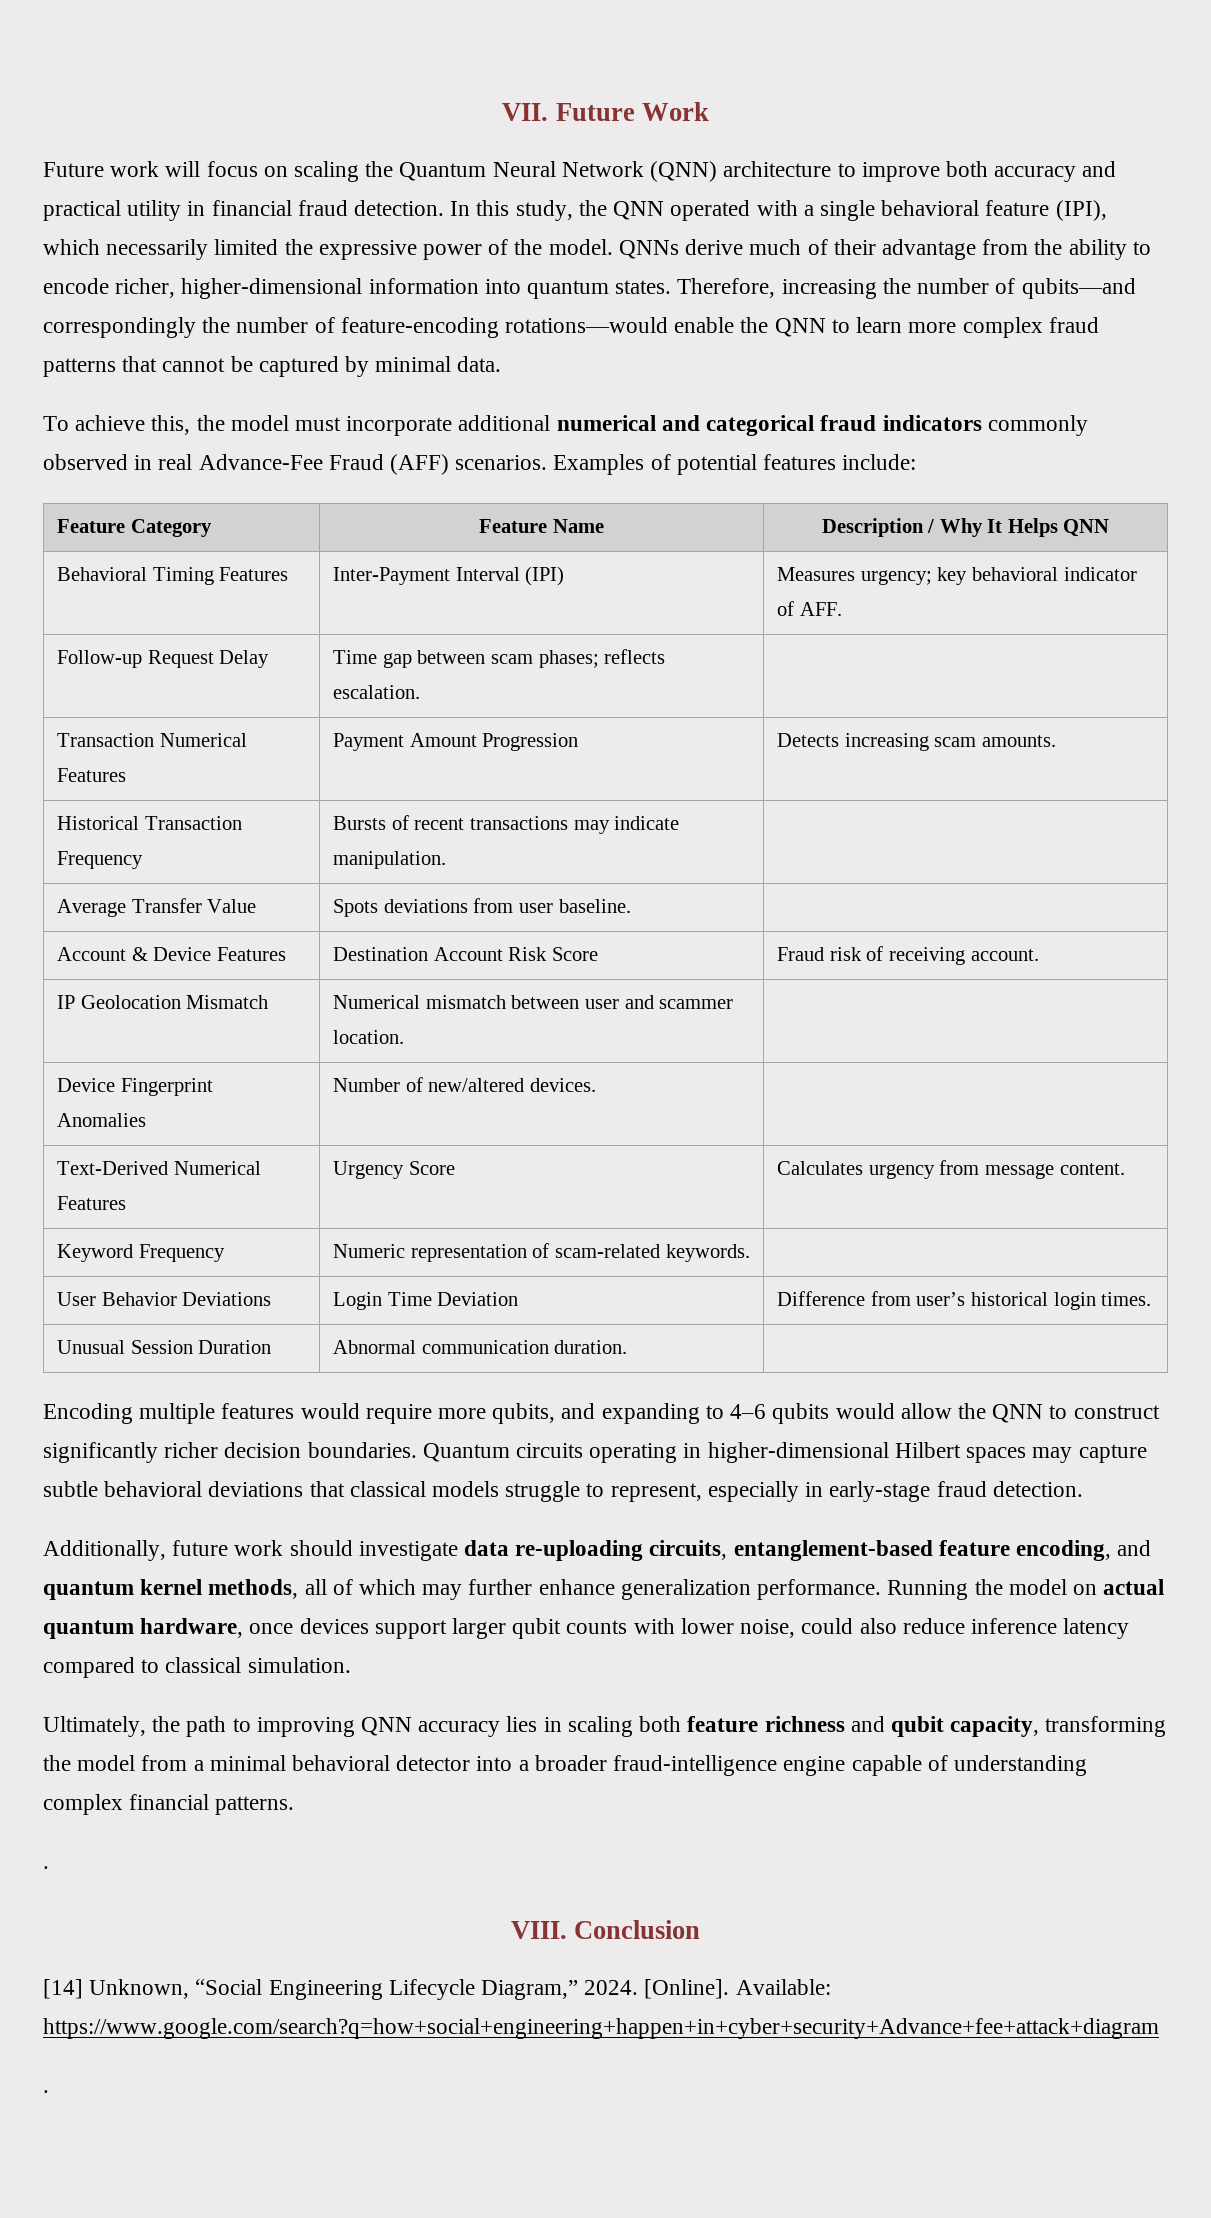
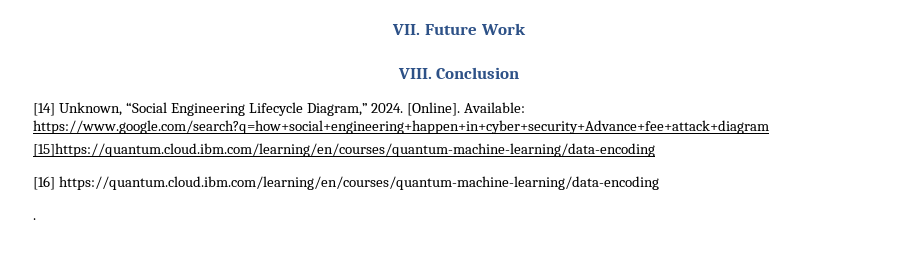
- Future work will focus on scaling the Quantum Neural Network (QNN) architecture to improve both accuracy and practical utility in financial fraud detection. In this study, the QNN operated with a single behavioral feature (IPI), which necessarily limited the expressive power of the model. QNNs derive much of their advantage from the ability to encode richer, higher-dimensional information into quantum states. Therefore, increasing the number of qubits—and correspondingly the number of feature-encoding rotations—would enable the QNN to learn more complex fraud patterns that cannot be captured by minimal data.
- To achieve this, the model must incorporate additional numerical and categorical fraud indicators commonly observed in real Advance-Fee Fraud (AFF) scenarios. Examples of potential features include:
- Feature Category | Feature Name | Description / Why It Helps QNN
- Behavioral Timing Features | Inter-Payment Interval (IPI) | Measures urgency; key behavioral indicator of AFF.
- Follow-up Request Delay | Time gap between scam phases; reflects escalation. |
- Transaction Numerical Features | Payment Amount Progression | Detects increasing scam amounts.
- Historical Transaction Frequency | Bursts of recent transactions may indicate manipulation. |
- Average Transfer Value | Spots deviations from user baseline. |
- Account & Device Features | Destination Account Risk Score | Fraud risk of receiving account.
- IP Geolocation Mismatch | Numerical mismatch between user and scammer location. |
- Device Fingerprint Anomalies | Number of new/altered devices. |
- Text-Derived Numerical Features | Urgency Score | Calculates urgency from message content.
- Keyword Frequency | Numeric representation of scam-related keywords. |
- User Behavior Deviations | Login Time Deviation | Difference from user’s historical login times.
- Unusual Session Duration | Abnormal communication duration. |
- Encoding multiple features would require more qubits, and expanding to 4–6 qubits would allow the QNN to construct significantly richer decision boundaries. Quantum circuits operating in higher-dimensional Hilbert spaces may capture subtle behavioral deviations that classical models struggle to represent, especially in early-stage fraud detection.
- Additionally, future work should investigate data re-uploading circuits, entanglement-based feature encoding, and quantum kernel methods, all of which may further enhance generalization performance. Running the model on actual quantum hardware, once devices support larger qubit counts with lower noise, could also reduce inference latency compared to classical simulation.
- Ultimately, the path to improving QNN accuracy lies in scaling both feature richness and qubit capacity, transforming the model from a minimal behavioral detector into a broader fraud-intelligence engine capable of understanding complex financial patterns.
- .
+ [15]https://quantum.cloud.ibm.com/learning/en/courses/quantum-machine-learning/data-encoding
+ [16] https://quantum.cloud.ibm.com/learning/en/courses/quantum-machine-learning/data-encoding

